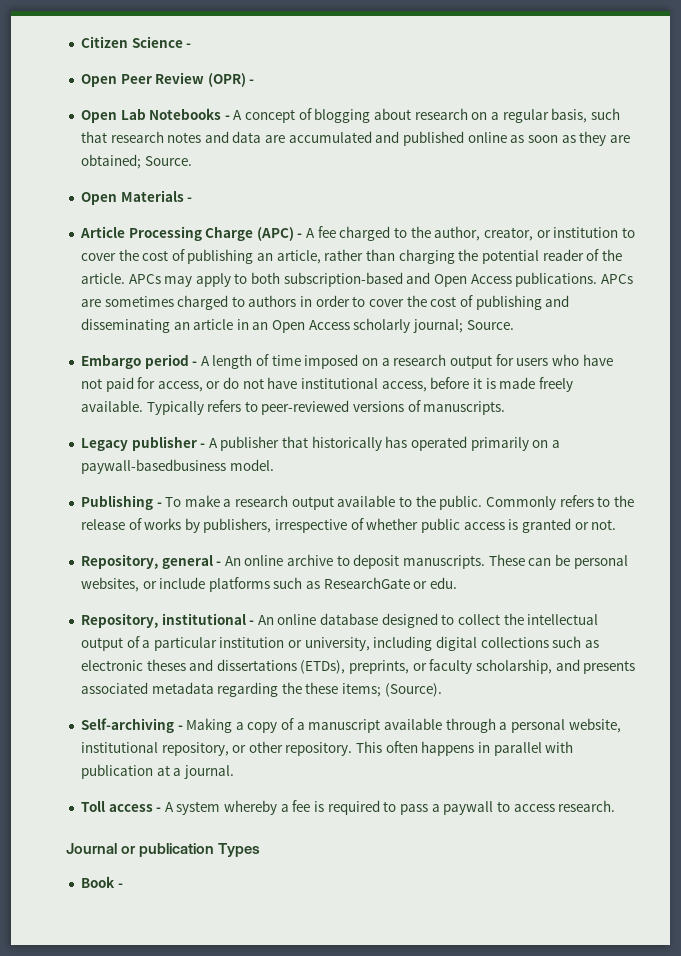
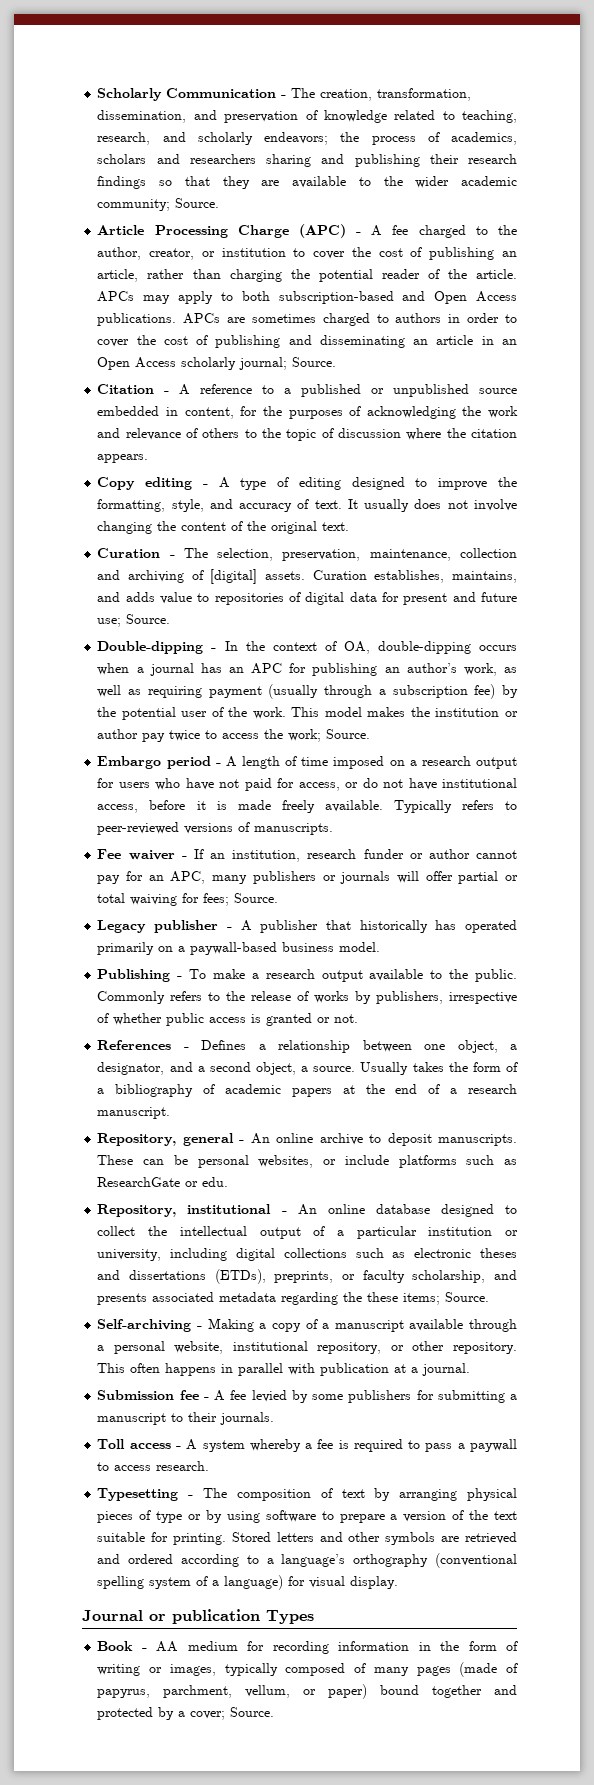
- Citizen Science -
- Open Peer Review (OPR) -
- Open Lab Notebooks - A concept of blogging about research on a regular basis, such that research notes and data are accumulated and published online as soon as they are obtained; Source.
- Open Materials -
+ Scholarly Communication - The creation, transformation, dissemination, and preservation of knowledge related to teaching, research, and scholarly endeavors; the process of academics, scholars and researchers sharing and publishing their research findings so that they are available to the wider academic community; Source.
+ Citation - A reference to a published or unpublished source embedded in content, for the purposes of acknowledging the work and relevance of others to the topic of discussion where the citation appears.
+ Copy editing - A type of editing designed to improve the formatting, style, and accuracy of text. It usually does not involve changing the content of the original text.
+ Curation - The selection, preservation, maintenance, collection and archiving of [digital] assets. Curation establishes, maintains, and adds value to repositories of digital data for present and future use; Source.
+ Double-dipping - In the context of OA, double-dipping occurs when a journal has an APC for publishing an author’s work, as well as requiring payment (usually through a subscription fee) by the potential user of the work. This model makes the institution or author pay twice to access the work; Source.
+ Fee waiver - If an institution, research funder or author cannot pay for an APC, many publishers or journals will offer partial or total waiving for fees; Source.
- Legacy publisher - A publisher that historically has operated primarily on a paywall-basedbusiness model.
+ Legacy publisher - A publisher that historically has operated primarily on a paywall-based business model.
+ References - Defines a relationship between one object, a designator, and a second object, a source. Usually takes the form of a bibliography of academic papers at the end of a research manuscript.
- Repository, institutional - An online database designed to collect the intellectual output of a particular institution or university, including digital collections such as electronic theses and dissertations (ETDs), preprints, or faculty scholarship, and presents associated metadata regarding the these items; (Source).
+ Repository, institutional - An online database designed to collect the intellectual output of a particular institution or university, including digital collections such as electronic theses and dissertations (ETDs), preprints, or faculty scholarship, and presents associated metadata regarding the these items; Source.
+ Submission fee - A fee levied by some publishers for submitting a manuscript to their journals.
+ Typesetting - The composition of text by arranging physical pieces of type or by using software to prepare a version of the text suitable for printing. Stored letters and other symbols are retrieved and ordered according to a language’s orthography (conventional spelling system of a language) for visual display.
- Book -
+ Book - AA medium for recording information in the form of writing or images, typically composed of many pages (made of papyrus, parchment, vellum, or paper) bound together and protected by a cover; Source.

